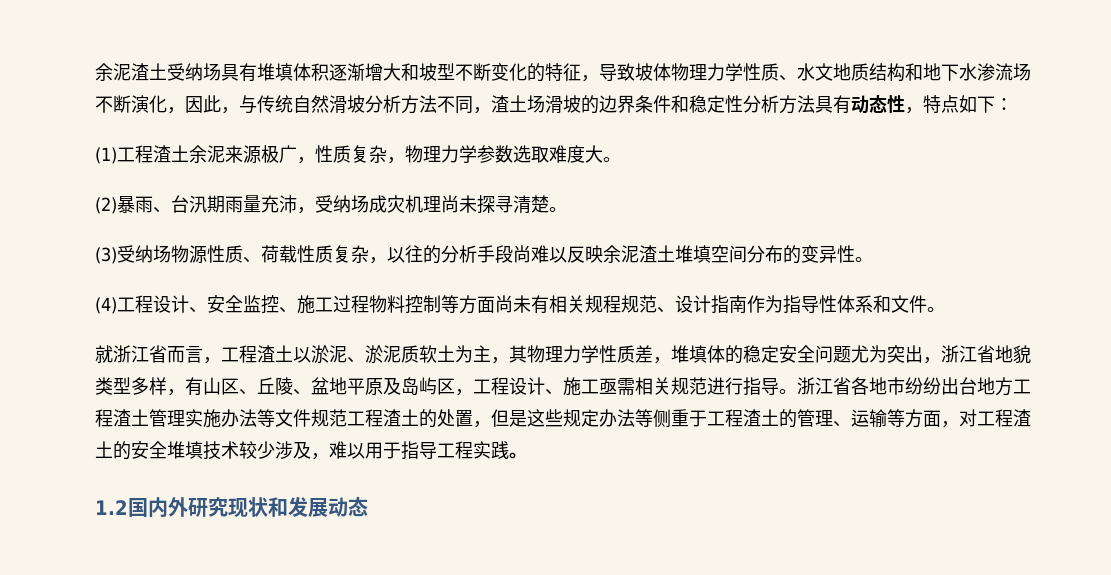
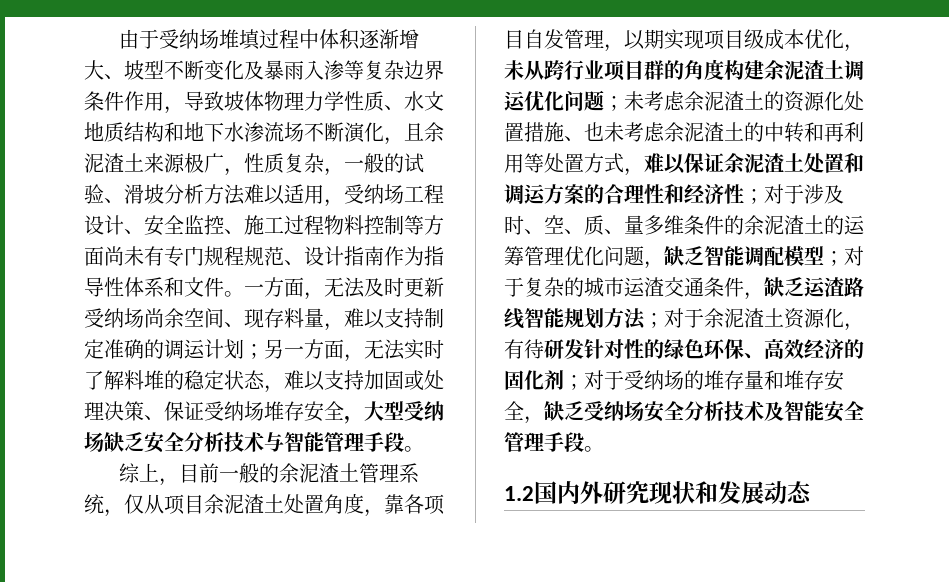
- 余泥渣土受纳场具有堆填体积逐渐增大和坡型不断变化的特征，导致坡体物理力学性质、水文地质结构和地下水渗流场不断演化，因此，与传统自然滑坡分析方法不同，渣土场滑坡的边界条件和稳定性分析方法具有动态性，特点如下：
- (1)工程渣土余泥来源极广，性质复杂，物理力学参数选取难度大。
- (2)暴雨、台汛期雨量充沛，受纳场成灾机理尚未探寻清楚。
- (3)受纳场物源性质、荷载性质复杂，以往的分析手段尚难以反映余泥渣土堆填空间分布的变异性。
- (4)工程设计、安全监控、施工过程物料控制等方面尚未有相关规程规范、设计指南作为指导性体系和文件。
- 就浙江省而言，工程渣土以淤泥、淤泥质软土为主，其物理力学性质差，堆填体的稳定安全问题尤为突出，浙江省地貌类型多样，有山区、丘陵、盆地平原及岛屿区，工程设计、施工亟需相关规范进行指导。浙江省各地市纷纷出台地方工程渣土管理实施办法等文件规范工程渣土的处置，但是这些规定办法等侧重于工程渣土的管理、运输等方面，对工程渣土的安全堆填技术较少涉及，难以用于指导工程实践。
+ 由于受纳场堆填过程中体积逐渐增大、坡型不断变化及暴雨入渗等复杂边界条件作用，导致坡体物理力学性质、水文地质结构和地下水渗流场不断演化，且余泥渣土来源极广，性质复杂，一般的试验、滑坡分析方法难以适用，受纳场工程设计、安全监控、施工过程物料控制等方面尚未有专门规程规范、设计指南作为指导性体系和文件。一方面，无法及时更新受纳场尚余空间、现存料量，难以支持制定准确的调运计划；另一方面，无法实时了解料堆的稳定状态，难以支持加固或处理决策、保证受纳场堆存安全，大型受纳场缺乏安全分析技术与智能管理手段。
+ 综上，目前一般的余泥渣土管理系统，仅从项目余泥渣土处置角度，靠各项目自发管理，以期实现项目级成本优化，未从跨行业项目群的角度构建余泥渣土调运优化问题；未考虑余泥渣土的资源化处置措施、也未考虑余泥渣土的中转和再利用等处置方式，难以保证余泥渣土处置和调运方案的合理性和经济性；对于涉及时、空、质、量多维条件的余泥渣土的运筹管理优化问题，缺乏智能调配模型；对于复杂的城市运渣交通条件，缺乏运渣路线智能规划方法；对于余泥渣土资源化，有待研发针对性的绿色环保、高效经济的固化剂；对于受纳场的堆存量和堆存安全，缺乏受纳场安全分析技术及智能安全管理手段。

